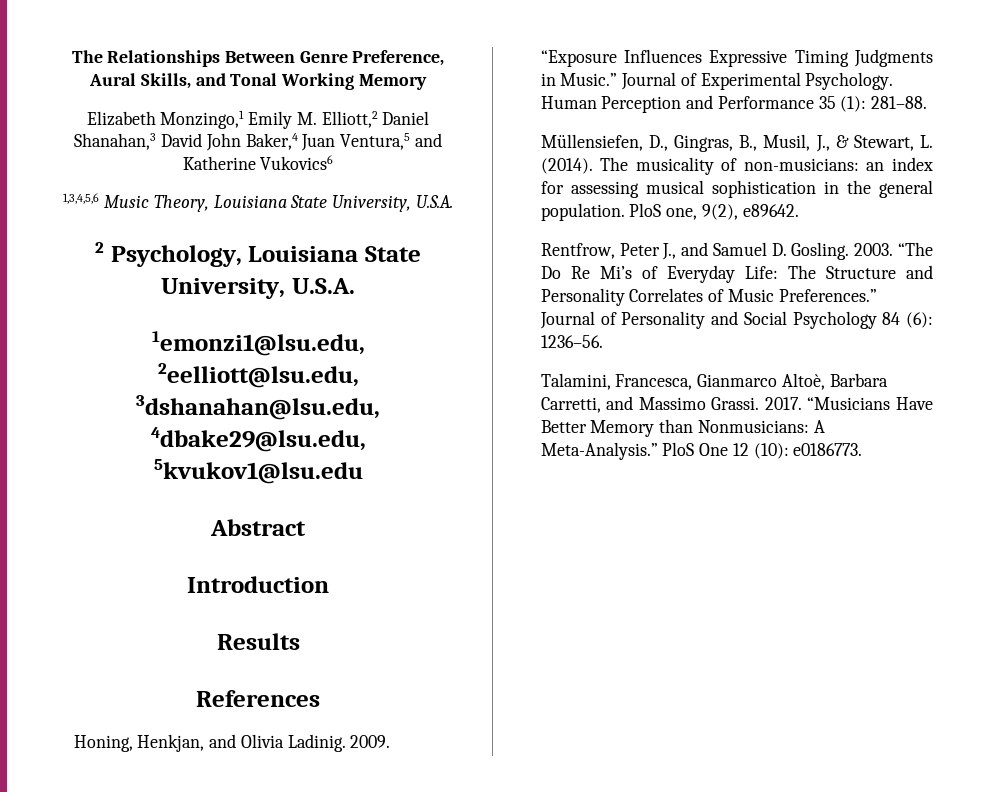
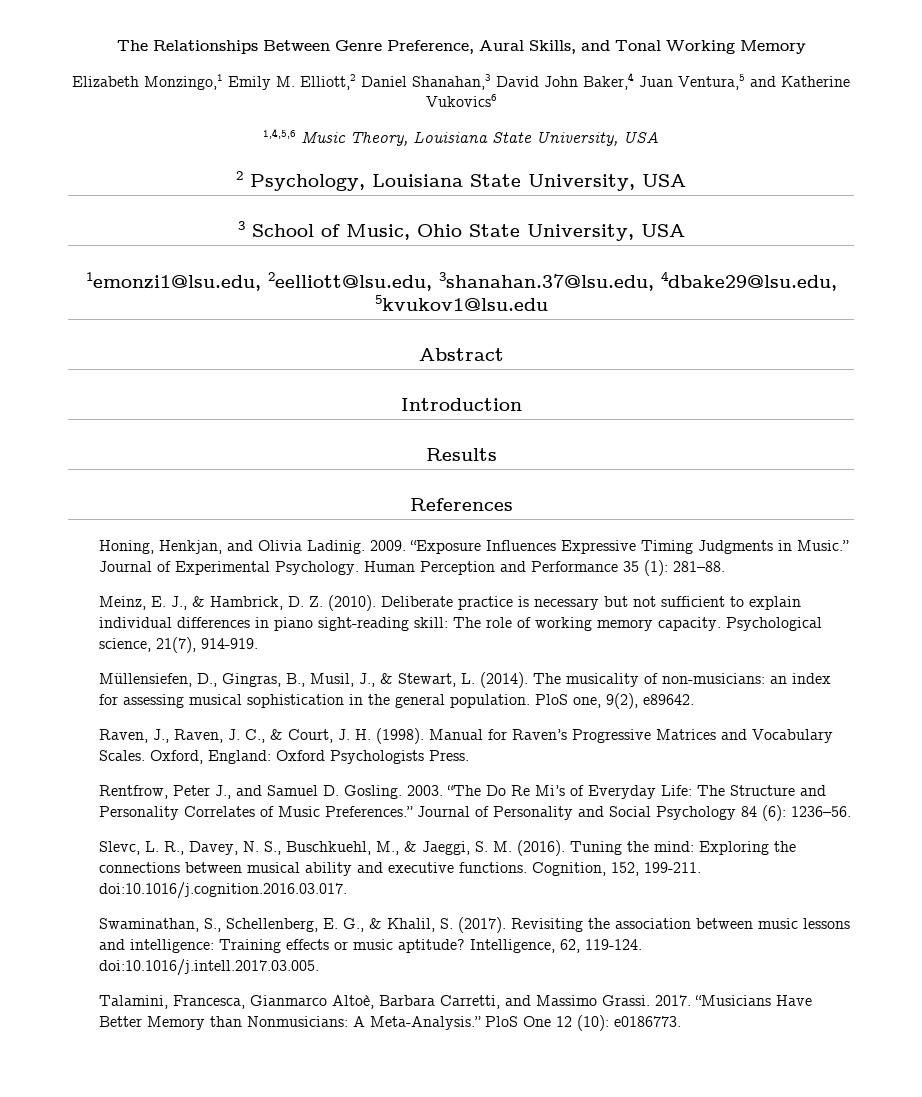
- 1,3,4,5,6 Music Theory, Louisiana State University, U.S.A.
+ 1,4,5,6 Music Theory, Louisiana State University, USA
- 2 Psychology, Louisiana State University, U.S.A.
+ 2 Psychology, Louisiana State University, USA
+ 3 School of Music, Ohio State University, USA
- 1emonzi1@lsu.edu, 2eelliott@lsu.edu, 3dshanahan@lsu.edu, 4dbake29@lsu.edu, 5kvukov1@lsu.edu
+ 1emonzi1@lsu.edu, 2eelliott@lsu.edu, 3shanahan.37@lsu.edu, 4dbake29@lsu.edu, 5kvukov1@lsu.edu
+ Meinz, E. J., & Hambrick, D. Z. (2010). Deliberate practice is necessary but not sufficient to explain individual differences in piano sight-reading skill: The role of working memory capacity. Psychological science, 21(7), 914-919.
+ Raven, J., Raven, J. C., & Court, J. H. (1998). Manual for Raven’s Progressive Matrices and Vocabulary Scales. Oxford, England: Oxford Psychologists Press.
+ Slevc, L. R., Davey, N. S., Buschkuehl, M., & Jaeggi, S. M. (2016). Tuning the mind: Exploring the connections between musical ability and executive functions. Cognition, 152, 199-211. doi:10.1016/j.cognition.2016.03.017.
+ Swaminathan, S., Schellenberg, E. G., & Khalil, S. (2017). Revisiting the association between music lessons and intelligence: Training effects or music aptitude? Intelligence, 62, 119-124. doi:10.1016/j.intell.2017.03.005.

